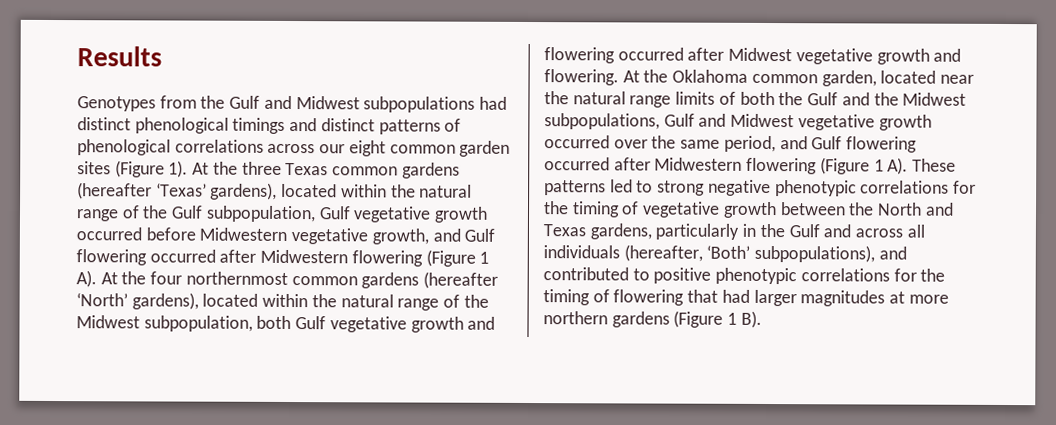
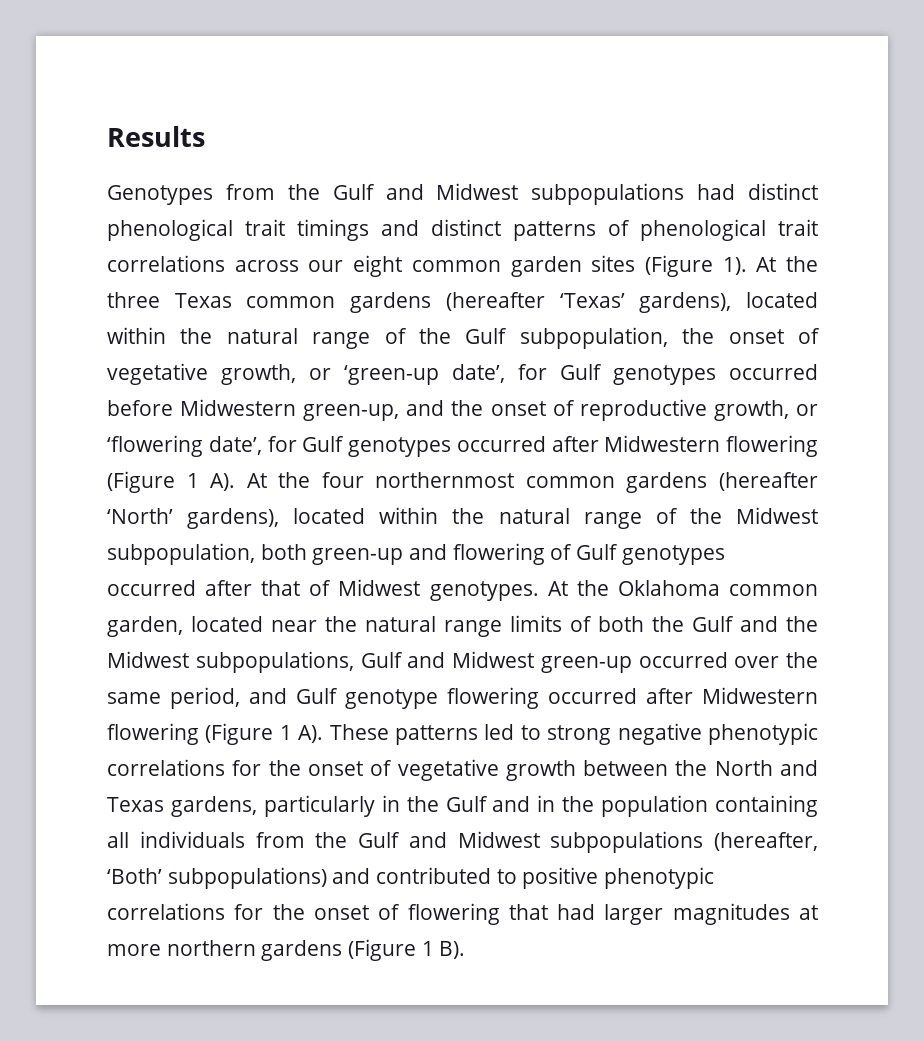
- Genotypes from the Gulf and Midwest subpopulations had distinct phenological timings and distinct patterns of phenological correlations across our eight common garden sites (Figure 1).
+ Genotypes from the Gulf and Midwest subpopulations had distinct phenological trait timings and distinct patterns of phenological trait correlations across our eight common garden sites (Figure 1).
- At the three Texas common gardens (hereafter ‘Texas’ gardens), located within the natural range of the Gulf subpopulation, Gulf vegetative growth occurred before Midwestern vegetative growth, and Gulf flowering occurred after Midwestern flowering (Figure 1 A). At the four northernmost common gardens (hereafter ‘North’ gardens), located within the natural range of the Midwest subpopulation, both Gulf vegetative growth and flowering occurred after Midwest vegetative growth and flowering.
+ At the three Texas common gardens (hereafter ‘Texas’ gardens), located within the natural range of the Gulf subpopulation, the onset of vegetative growth, or ‘green-up date’, for Gulf genotypes occurred before Midwestern green-up, and the onset of reproductive growth, or ‘flowering date’, for Gulf genotypes occurred after Midwestern flowering (Figure 1 A). At the four northernmost common gardens (hereafter ‘North’ gardens), located within the natural range of the Midwest subpopulation, both green-up and flowering of Gulf genotypes occurred after that of Midwest genotypes.
- At the Oklahoma common garden, located near the natural range limits of both the Gulf and the Midwest subpopulations, Gulf and Midwest vegetative growth occurred over the same period, and Gulf flowering occurred after Midwestern flowering (Figure 1 A). These patterns led to strong negative phenotypic correlations for the timing of vegetative growth between the North and Texas gardens, particularly in the Gulf and across all individuals (hereafter, ‘Both’ subpopulations), and contributed to positive phenotypic correlations for the timing of flowering that had larger magnitudes at more northern gardens (Figure 1 B).
+ At the Oklahoma common garden, located near the natural range limits of both the Gulf and the Midwest subpopulations, Gulf and Midwest green-up occurred over the same period, and Gulf genotype flowering occurred after Midwestern flowering (Figure 1 A). These patterns led to strong negative phenotypic correlations for the onset of vegetative growth between the North and Texas gardens, particularly in the Gulf and in the population containing all individuals from the Gulf and Midwest subpopulations (hereafter, ‘Both’ subpopulations) and contributed to positive phenotypic correlations for the onset of flowering that had larger magnitudes at more northern gardens (Figure 1 B).

